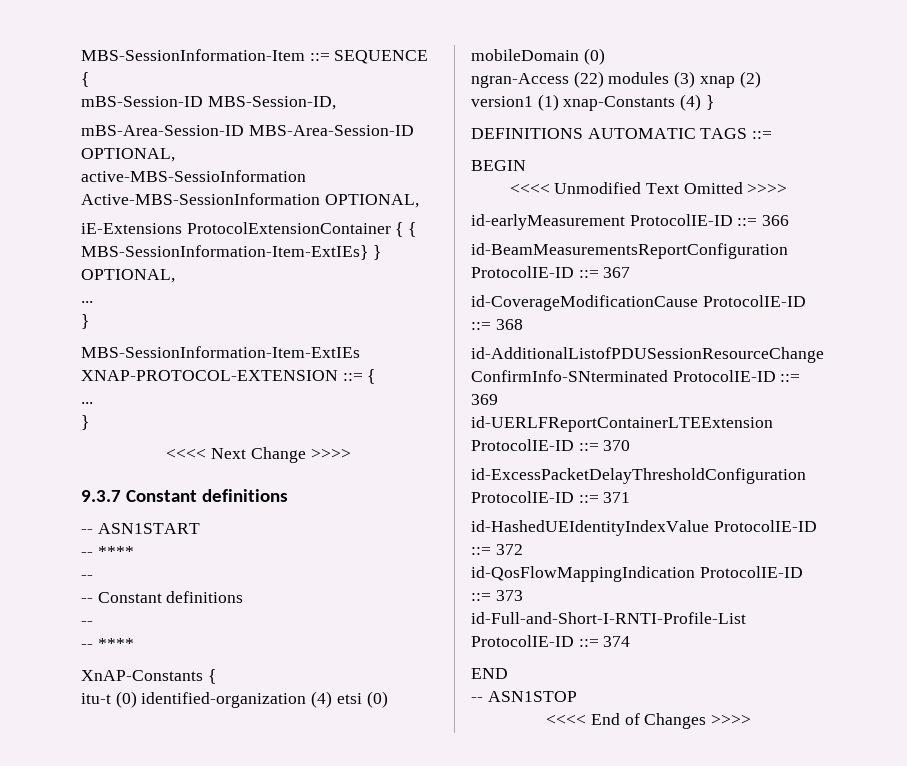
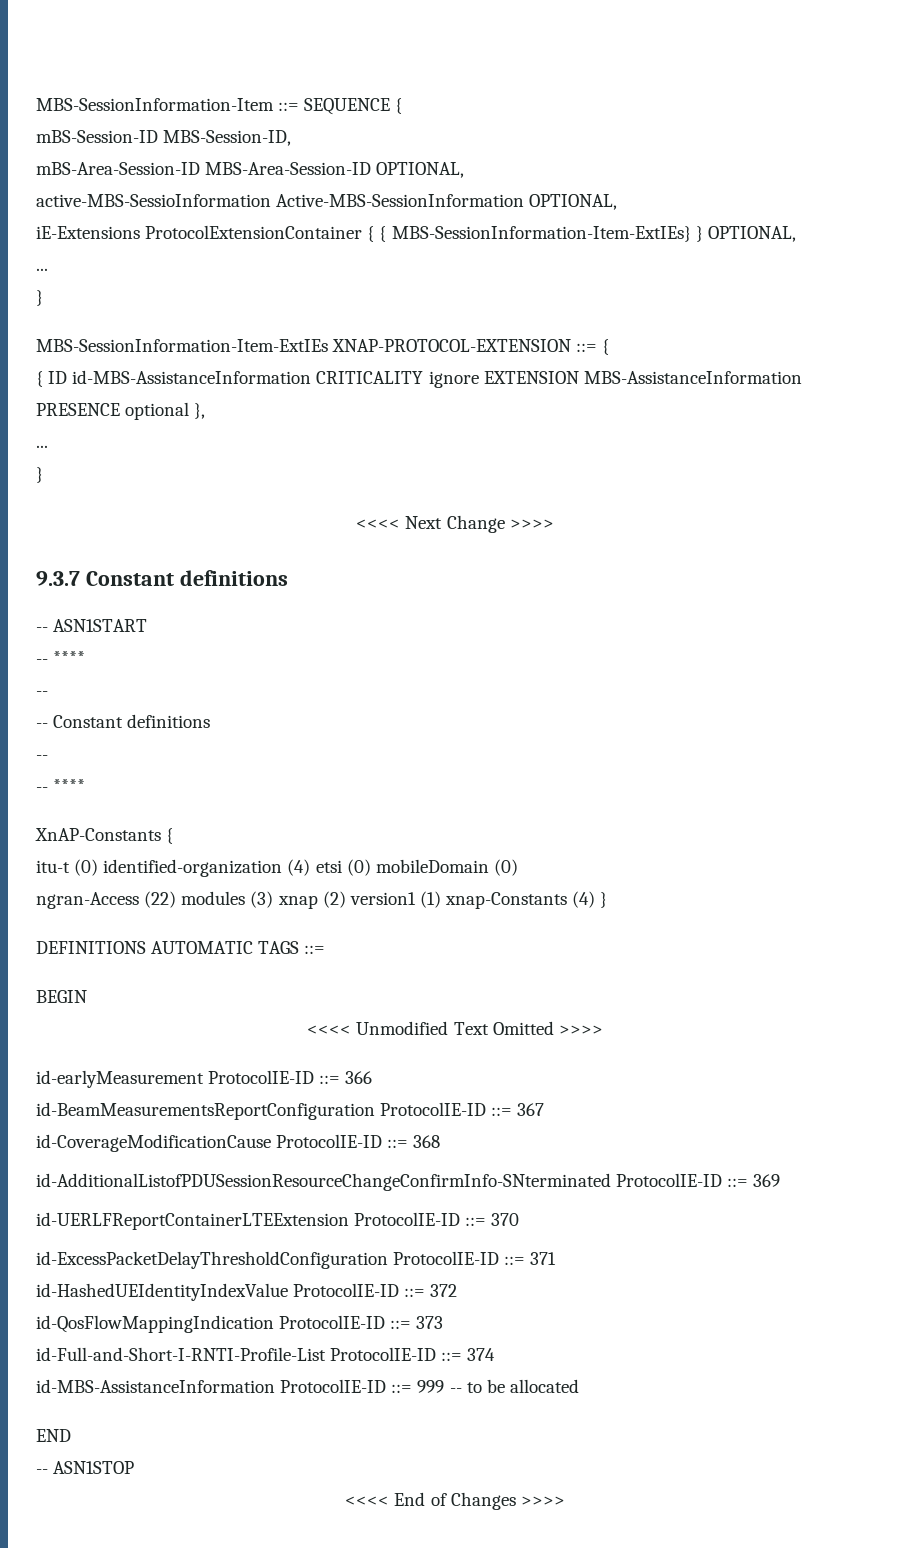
+ { ID id-MBS-AssistanceInformation CRITICALITY ignore EXTENSION MBS-AssistanceInformation PRESENCE optional },
+ id-MBS-AssistanceInformation ProtocolIE-ID ::= 999 -- to be allocated

